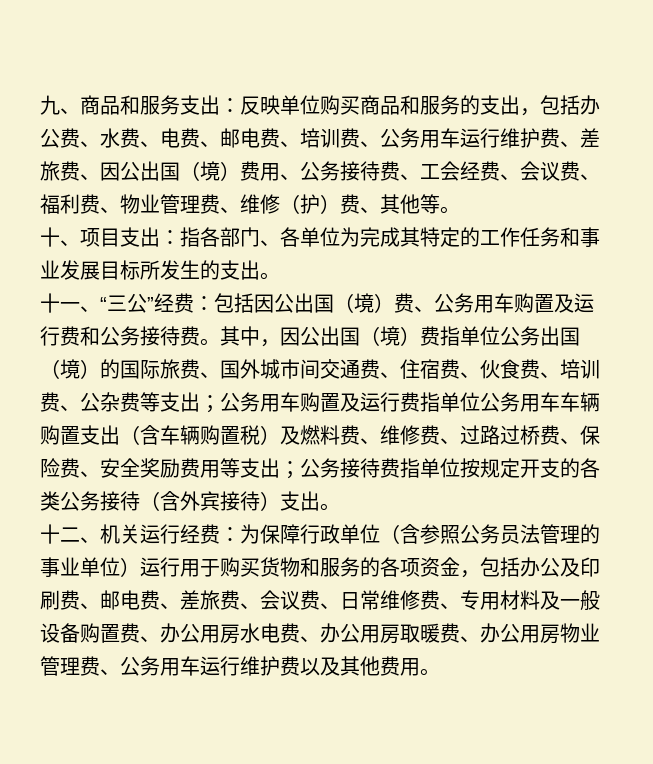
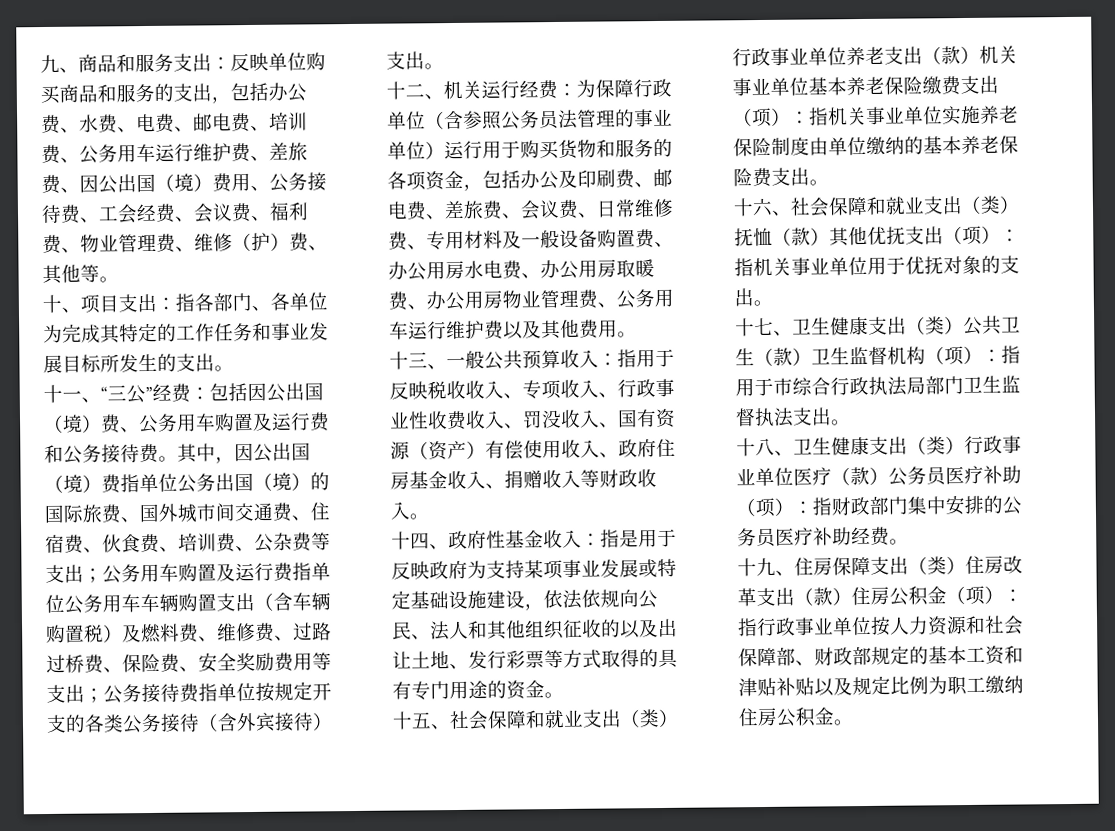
+ 十三、一般公共预算收入：指用于反映税收收入、专项收入、行政事业性收费收入、罚没收入、国有资源（资产）有偿使用收入、政府住房基金收入、捐赠收入等财政收入。
+ 十四、政府性基金收入：指是用于反映政府为支持某项事业发展或特定基础设施建设，依法依规向公民、法人和其他组织征收的以及出让土地、发行彩票等方式取得的具有专门用途的资金。
+ 十五、社会保障和就业支出（类）行政事业单位养老支出（款）机关事业单位基本养老保险缴费支出（项）：指机关事业单位实施养老保险制度由单位缴纳的基本养老保险费支出。
+ 十六、社会保障和就业支出（类）抚恤（款）其他优抚支出（项）：指机关事业单位用于优抚对象的支出。
+ 十七、卫生健康支出（类）公共卫生（款）卫生监督机构（项）：指用于市综合行政执法局部门卫生监督执法支出。
+ 十八、卫生健康支出（类）行政事业单位医疗（款）公务员医疗补助（项）：指财政部门集中安排的公务员医疗补助经费。
+ 十九、住房保障支出（类）住房改革支出（款）住房公积金（项）：指行政事业单位按人力资源和社会保障部、财政部规定的基本工资和津贴补贴以及规定比例为职工缴纳住房公积金。

